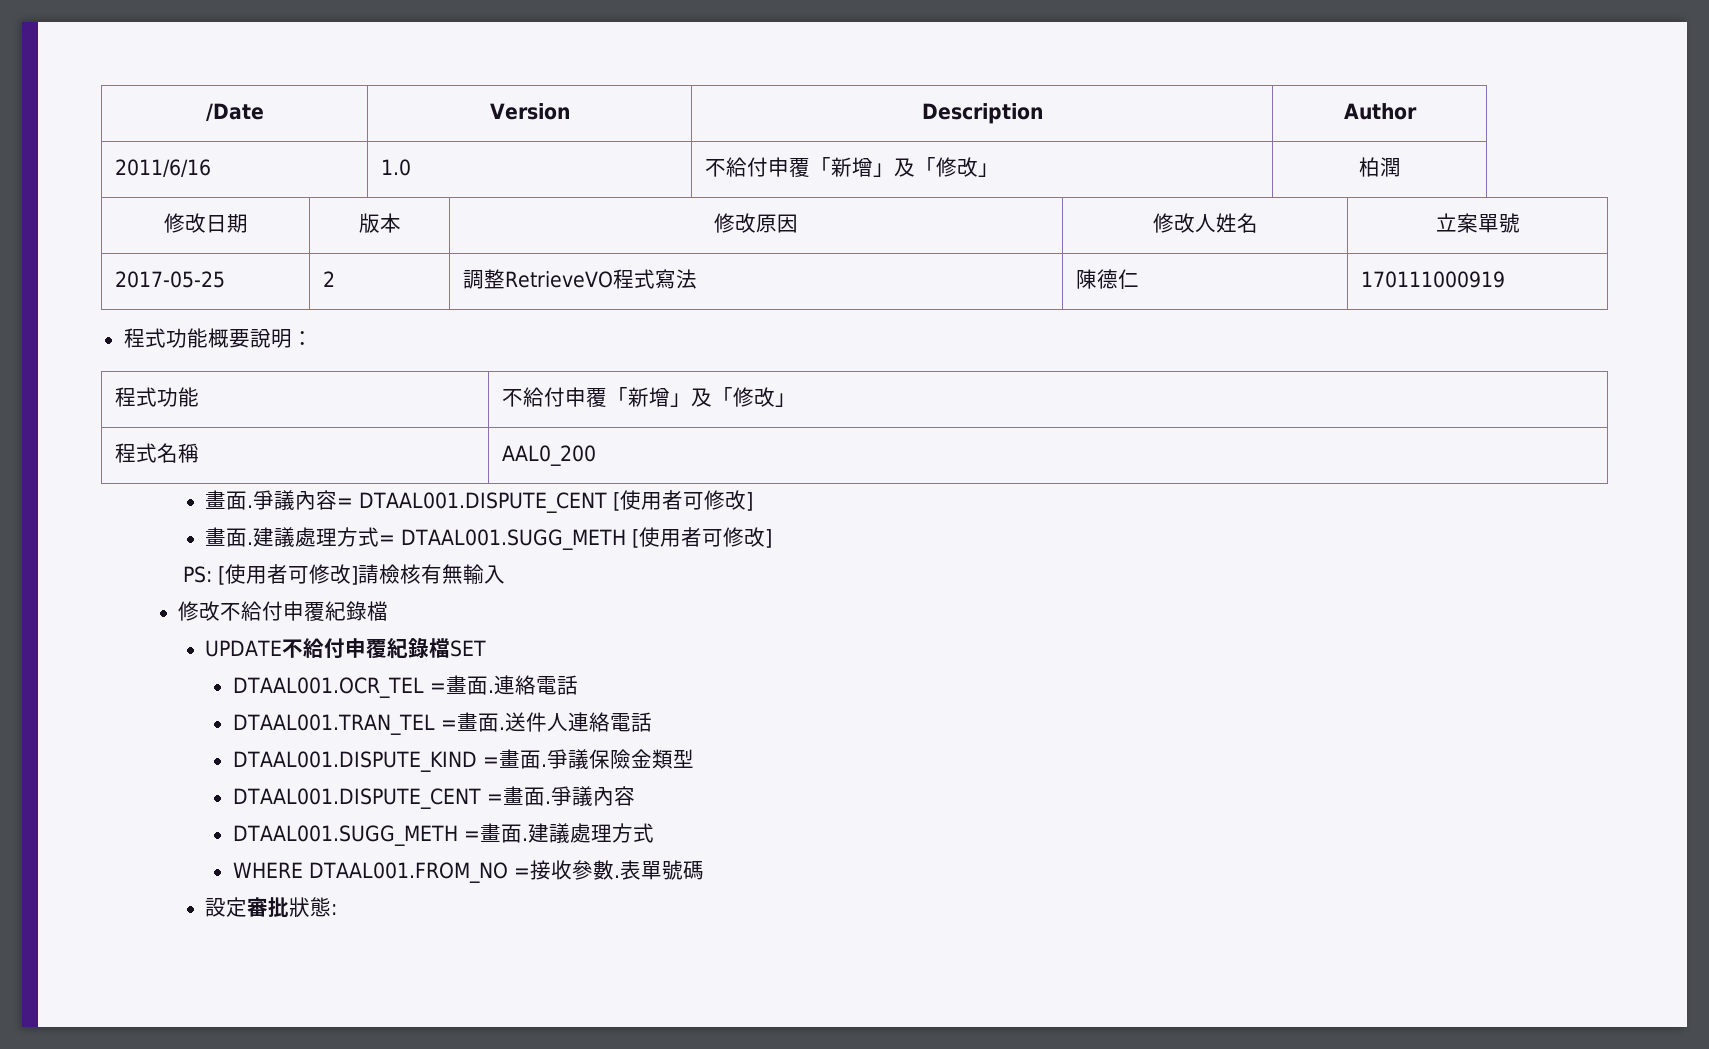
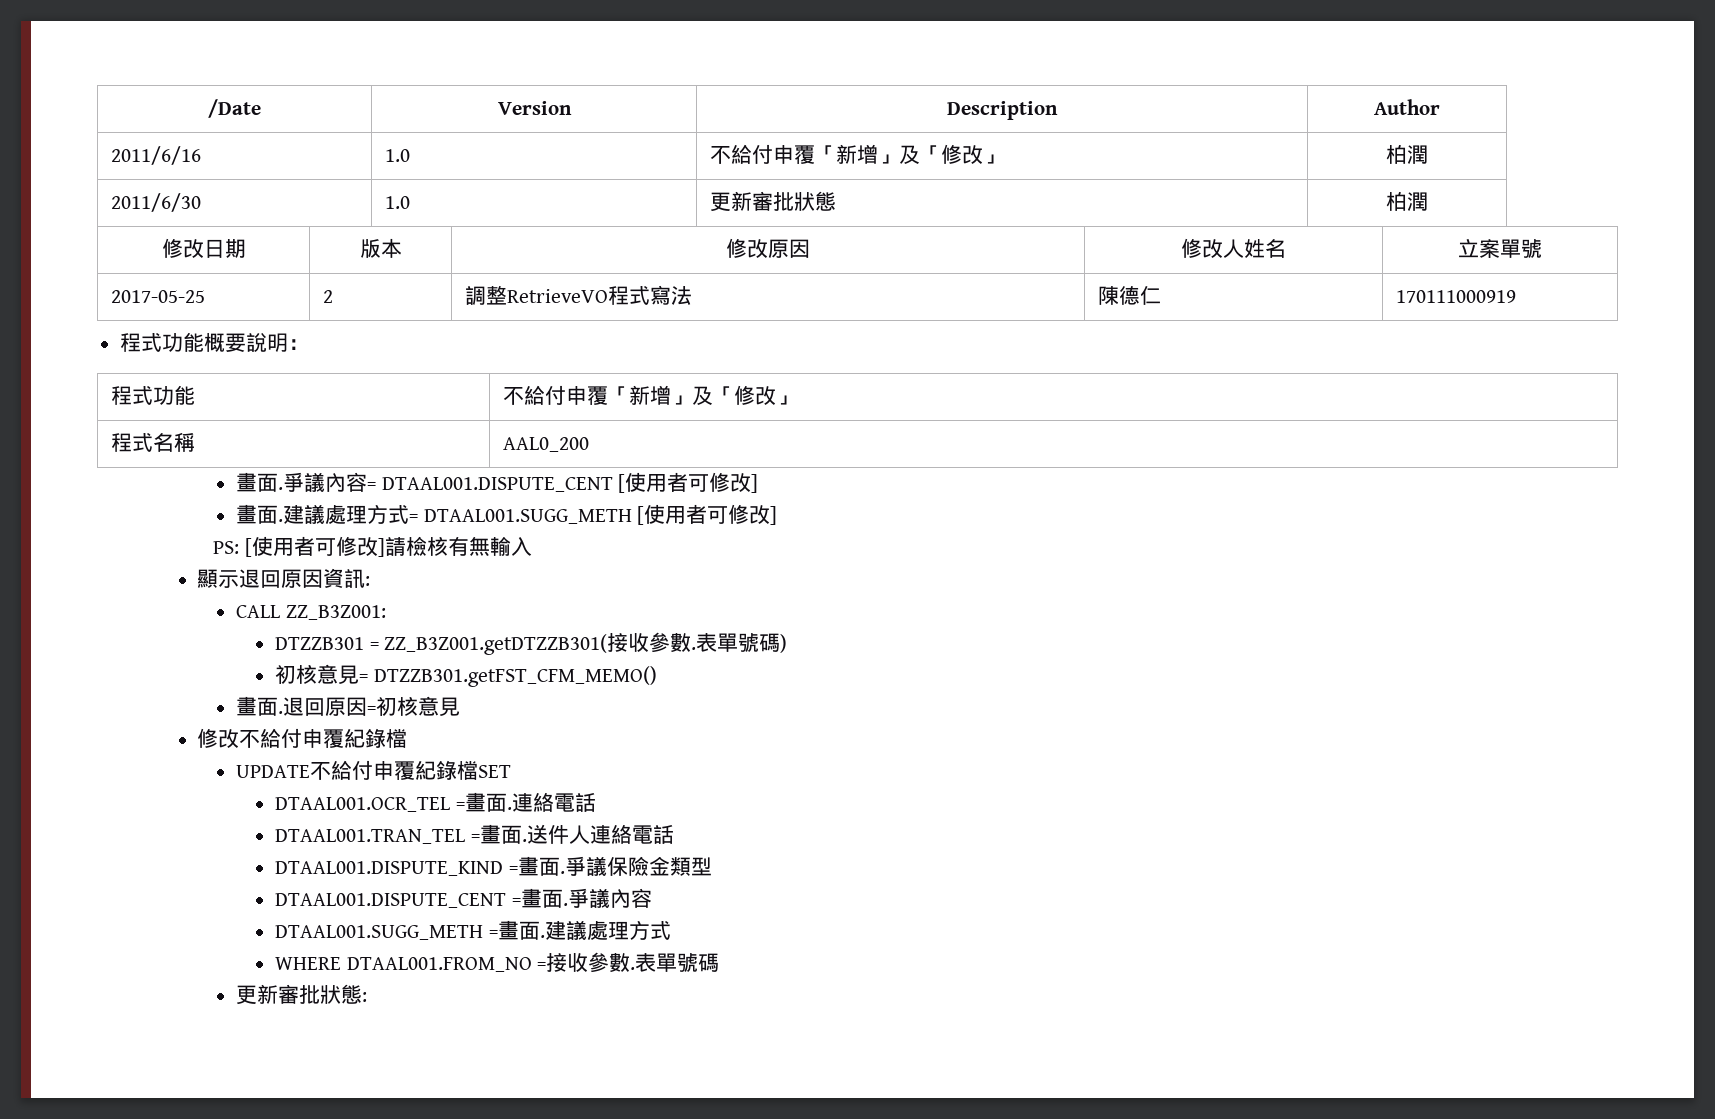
+ 2011/6/30 | 1.0 | 更新審批狀態 | 柏潤
+ 顯示退回原因資訊:
+ CALL ZZ_B3Z001:
+ DTZZB301 = ZZ_B3Z001.getDTZZB301(接收參數.表單號碼)
+ 初核意見= DTZZB301.getFST_CFM_MEMO()
+ 畫面.退回原因=初核意見
- 設定審批狀態:
+ 更新審批狀態:

